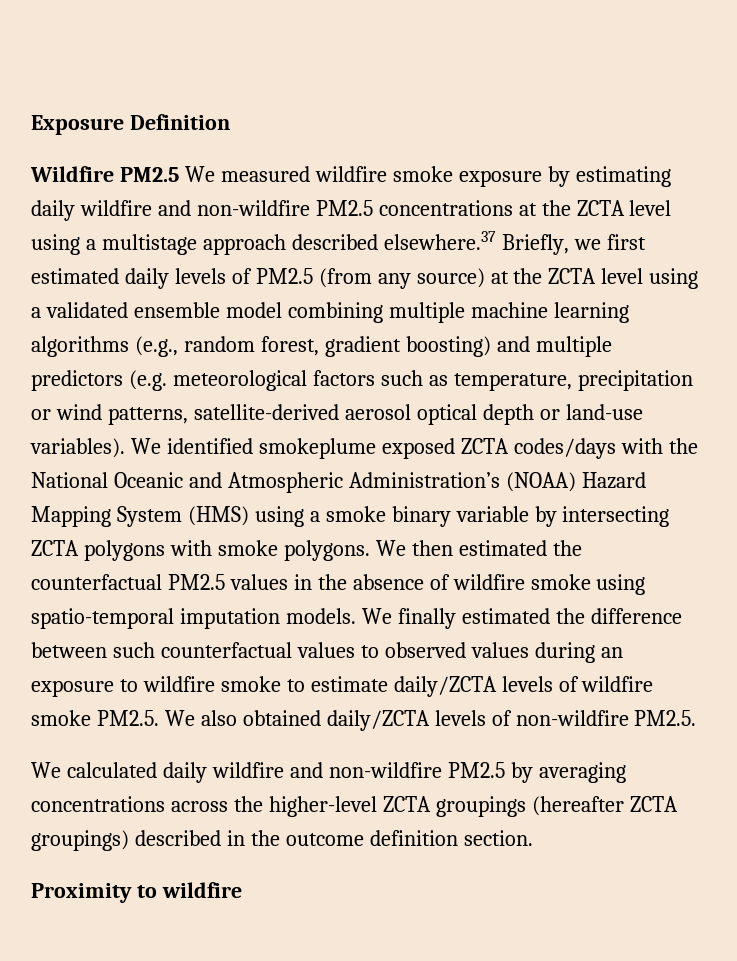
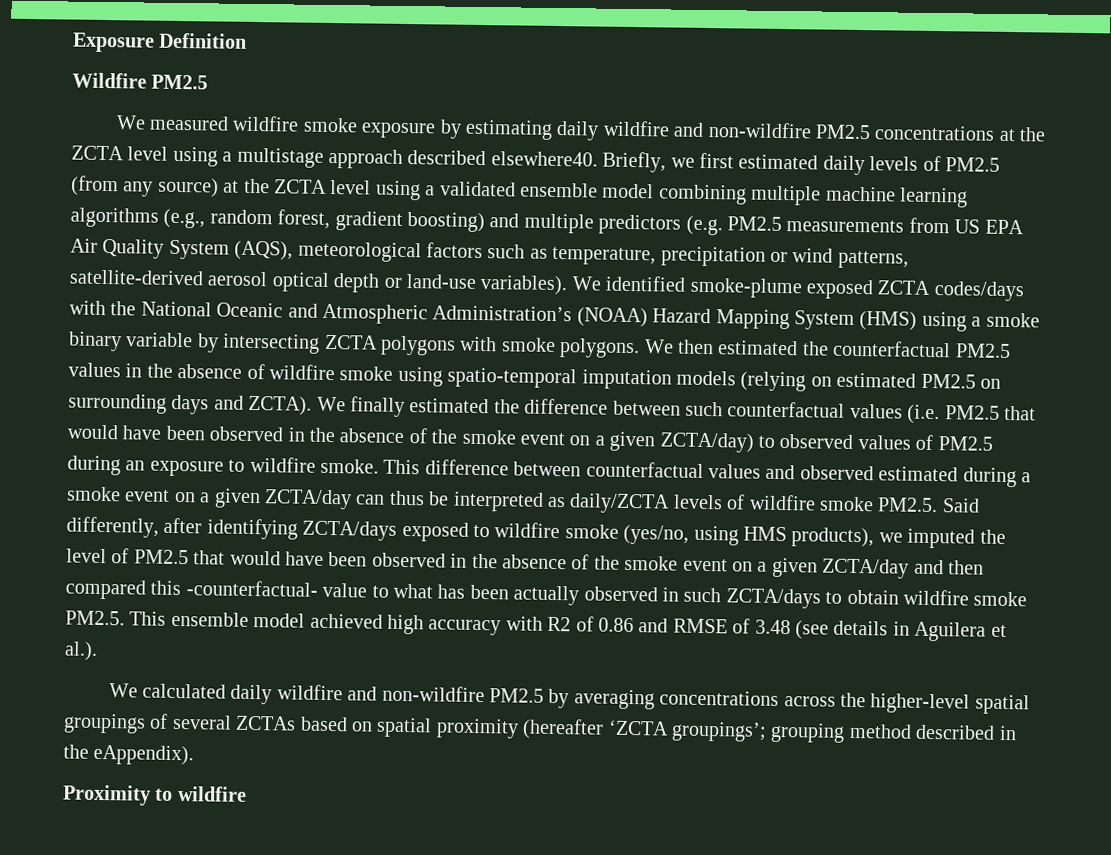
- Wildfire PM2.5 We measured wildfire smoke exposure by estimating daily wildfire and non-wildfire PM2.5 concentrations at the ZCTA level using a multistage approach described elsewhere.37 Briefly, we first estimated daily levels of PM2.5 (from any source) at the ZCTA level using a validated ensemble model combining multiple machine learning algorithms (e.g., random forest, gradient boosting) and multiple predictors (e.g. meteorological factors such as temperature, precipitation or wind patterns, satellite-derived aerosol optical depth or land-use variables).
+ Wildfire PM2.5
+ We measured wildfire smoke exposure by estimating daily wildfire and non-wildfire PM2.5 concentrations at the ZCTA level using a multistage approach described elsewhere40. Briefly, we first estimated daily levels of PM2.5 (from any source) at the ZCTA level using a validated ensemble model combining multiple machine learning algorithms (e.g., random forest, gradient boosting) and multiple predictors (e.g. PM2.5 measurements from US EPA Air Quality System (AQS), meteorological factors such as temperature, precipitation or wind patterns, satellite-derived aerosol optical depth or land-use variables).
- We identified smokeplume exposed ZCTA codes/days with the National Oceanic and Atmospheric Administration’s (NOAA) Hazard Mapping System (HMS) using a smoke binary variable by intersecting ZCTA polygons with smoke polygons.
+ We identified smoke-plume exposed ZCTA codes/days with the National Oceanic and Atmospheric Administration’s (NOAA) Hazard Mapping System (HMS) using a smoke binary variable by intersecting ZCTA polygons with smoke polygons.
- We then estimated the counterfactual PM2.5 values in the absence of wildfire smoke using spatio-temporal imputation models.
+ We then estimated the counterfactual PM2.5 values in the absence of wildfire smoke using spatio-temporal imputation models (relying on estimated PM2.5 on surrounding days and ZCTA).
- We finally estimated the difference between such counterfactual values to observed values during an exposure to wildfire smoke to estimate daily/ZCTA levels of wildfire smoke PM2.5. We also obtained daily/ZCTA levels of non-wildfire PM2.5.
+ We finally estimated the difference between such counterfactual values (i.e. PM2.5 that would have been observed in the absence of the smoke event on a given ZCTA/day) to observed values of PM2.5 during an exposure to wildfire smoke. This difference between counterfactual values and observed estimated during a smoke event on a given ZCTA/day can thus be interpreted as daily/ZCTA levels of wildfire smoke PM2.5. Said differently, after identifying ZCTA/days exposed to wildfire smoke (yes/no, using HMS products), we imputed the level of PM2.5 that would have been observed in the absence of the smoke event on a given ZCTA/day and then compared this -counterfactual- value to what has been actually observed in such ZCTA/days to obtain wildfire smoke PM2.5. This ensemble model achieved high accuracy with R2 of 0.86 and RMSE of 3.48 (see details in Aguilera et al.).
- We calculated daily wildfire and non-wildfire PM2.5 by averaging concentrations across the higher-level ZCTA groupings (hereafter ZCTA groupings) described in the outcome definition section.
+ We calculated daily wildfire and non-wildfire PM2.5 by averaging concentrations across the higher-level spatial groupings of several ZCTAs based on spatial proximity (hereafter ‘ZCTA groupings’; grouping method described in the eAppendix).

